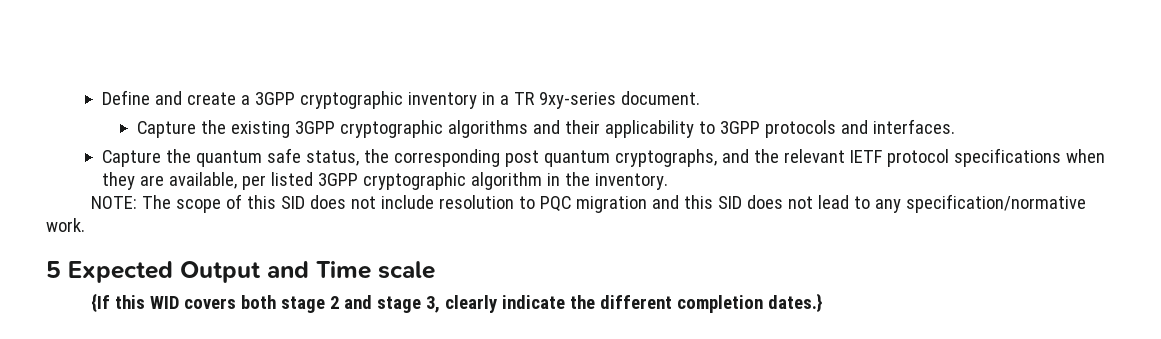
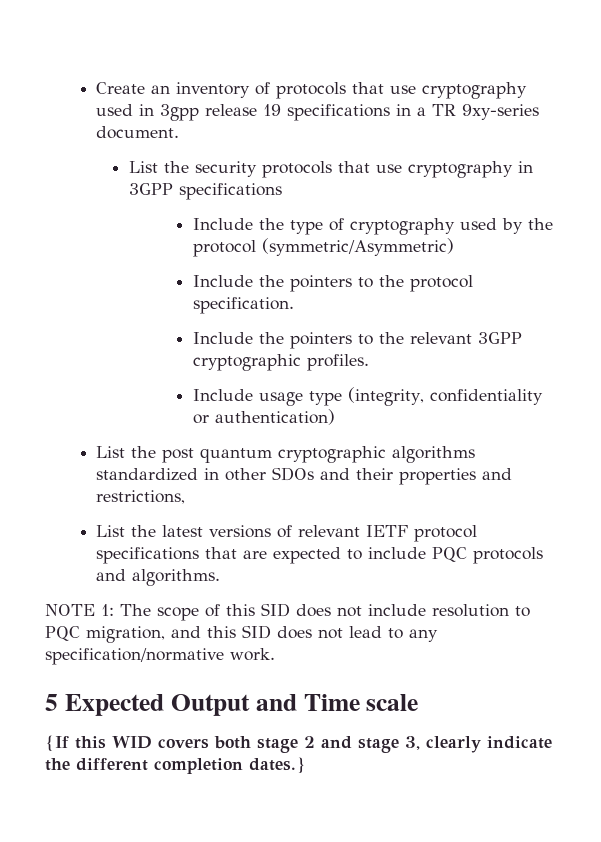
- Define and create a 3GPP cryptographic inventory in a TR 9xy-series document.
+ Create an inventory of protocols that use cryptography used in 3gpp release 19 specifications in a TR 9xy-series document.
- Capture the existing 3GPP cryptographic algorithms and their applicability to 3GPP protocols and interfaces.
- Capture the quantum safe status, the corresponding post quantum cryptographs, and the relevant IETF protocol specifications when they are available, per listed 3GPP cryptographic algorithm in the inventory.
- NOTE: The scope of this SID does not include resolution to PQC migration and this SID does not lead to any specification/normative work.
+ List the security protocols that use cryptography in 3GPP specifications
+ Include the type of cryptography used by the protocol (symmetric/Asymmetric)
+ Include the pointers to the protocol specification.
+ Include the pointers to the relevant 3GPP cryptographic profiles.
+ Include usage type (integrity, confidentiality or authentication)
+ List the post quantum cryptographic algorithms standardized in other SDOs and their properties and restrictions,
+ List the latest versions of relevant IETF protocol specifications that are expected to include PQC protocols and algorithms.
+ NOTE 1: The scope of this SID does not include resolution to PQC migration, and this SID does not lead to any specification/normative work.

